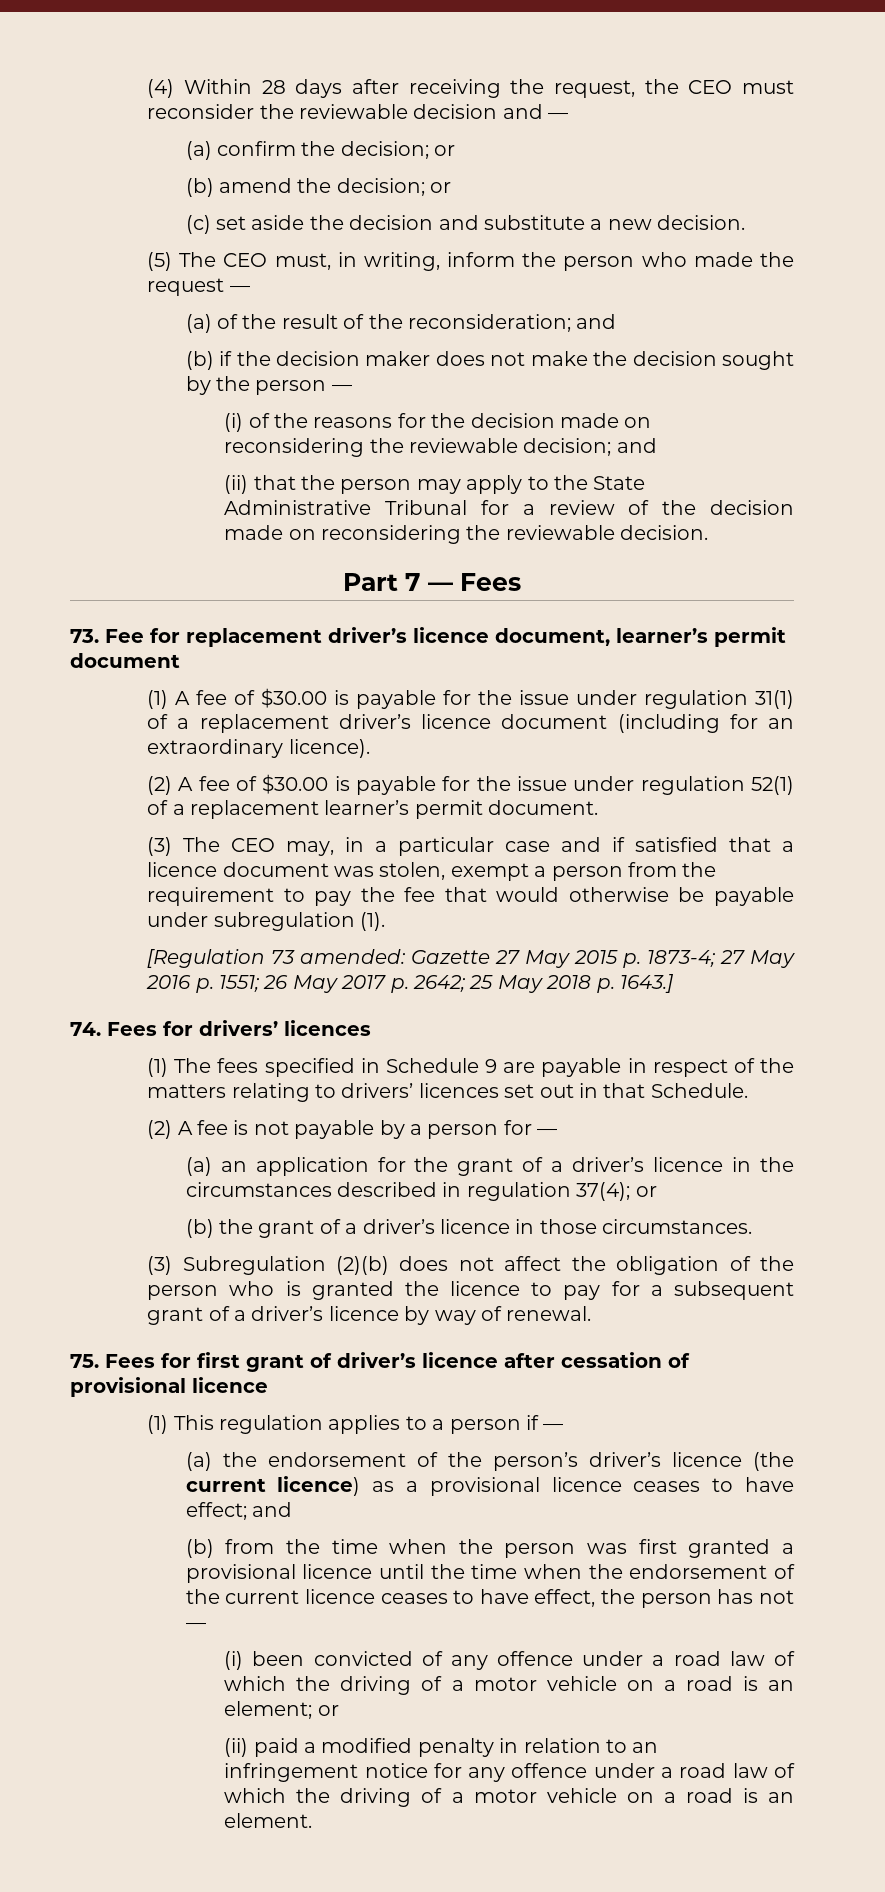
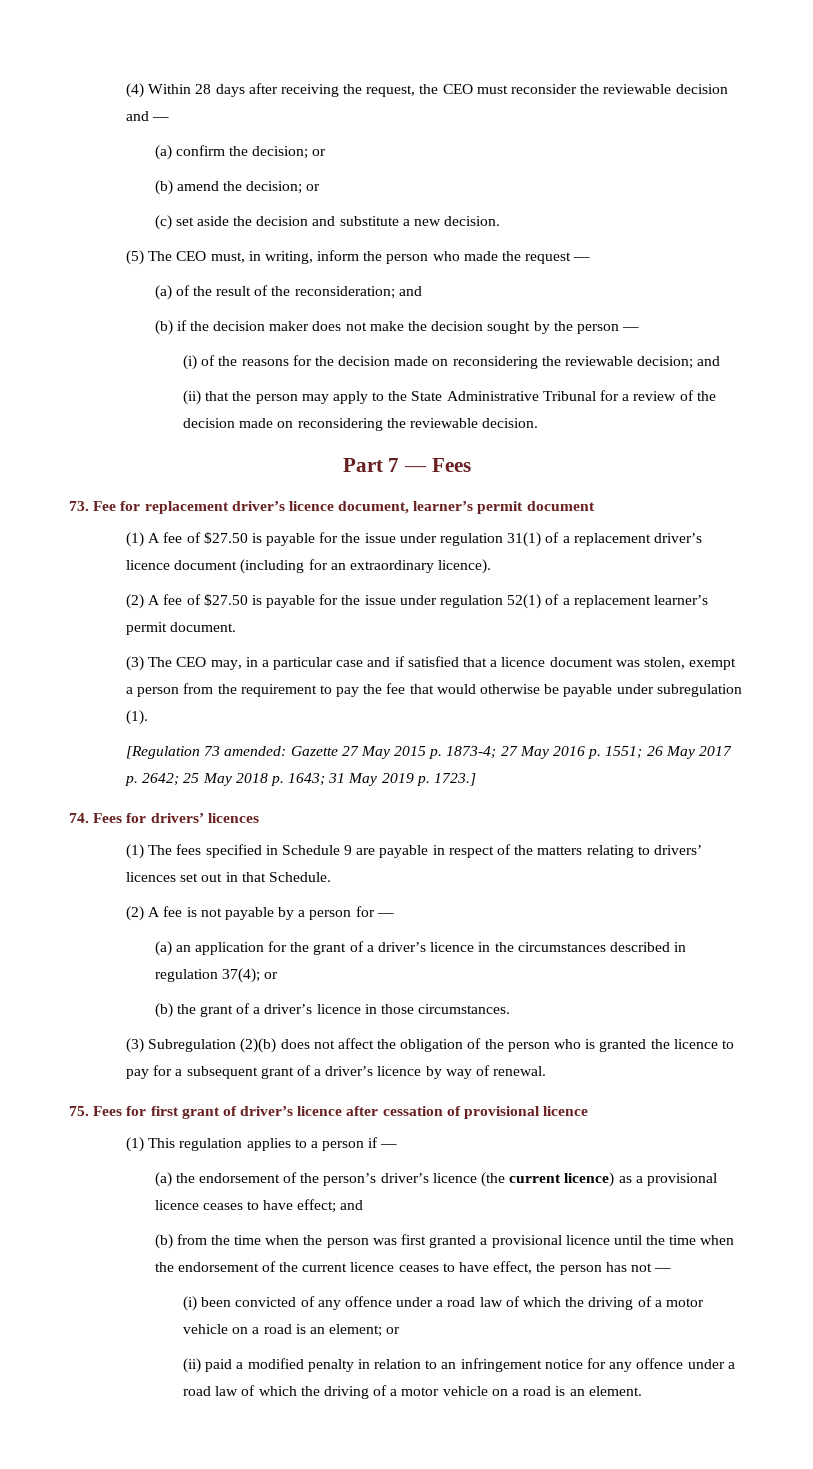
- (1) A fee of $30.00 is payable for the issue under regulation 31(1) of a replacement driver’s licence document (including for an extraordinary licence).
+ (1) A fee of $27.50 is payable for the issue under regulation 31(1) of a replacement driver’s licence document (including for an extraordinary licence).
- (2) A fee of $30.00 is payable for the issue under regulation 52(1) of a replacement learner’s permit document.
+ (2) A fee of $27.50 is payable for the issue under regulation 52(1) of a replacement learner’s permit document.
- [Regulation 73 amended: Gazette 27 May 2015 p. 1873-4; 27 May 2016 p. 1551; 26 May 2017 p. 2642; 25 May 2018 p. 1643.]
+ [Regulation 73 amended: Gazette 27 May 2015 p. 1873-4; 27 May 2016 p. 1551; 26 May 2017 p. 2642; 25 May 2018 p. 1643; 31 May 2019 p. 1723.]

